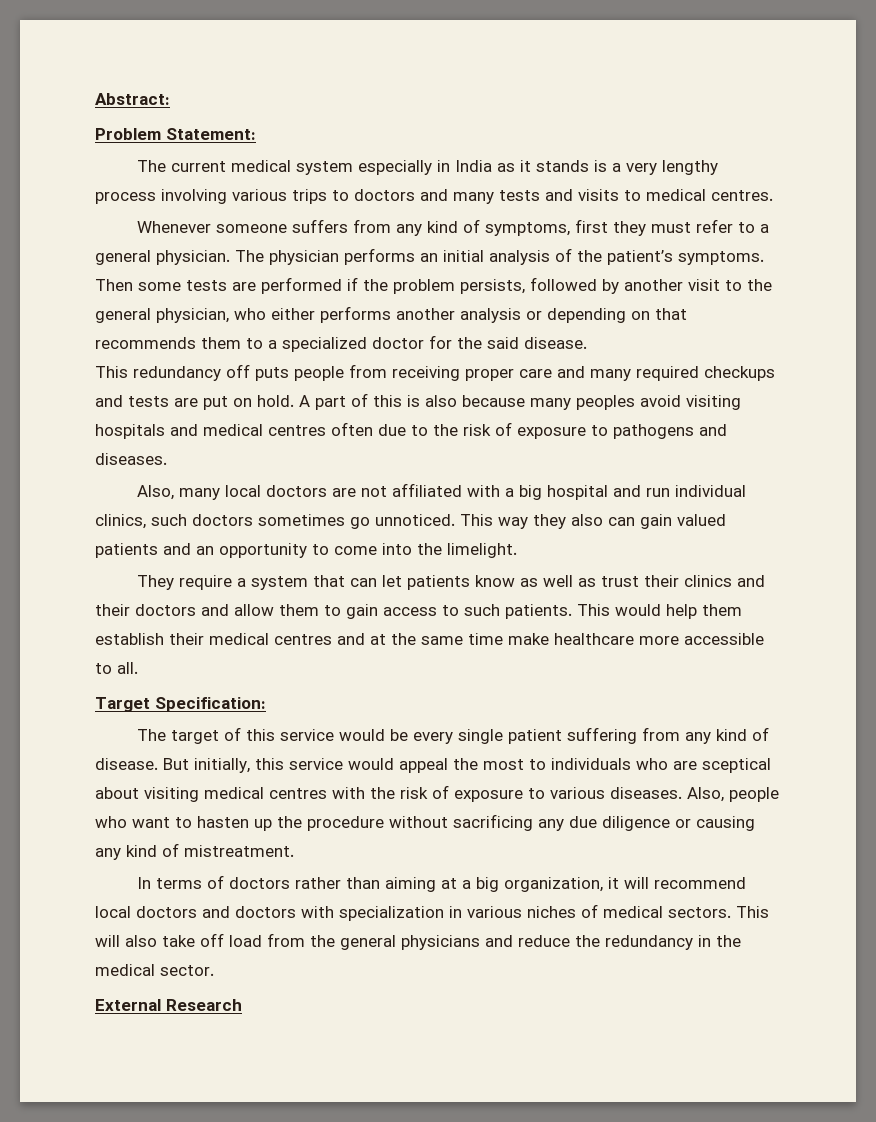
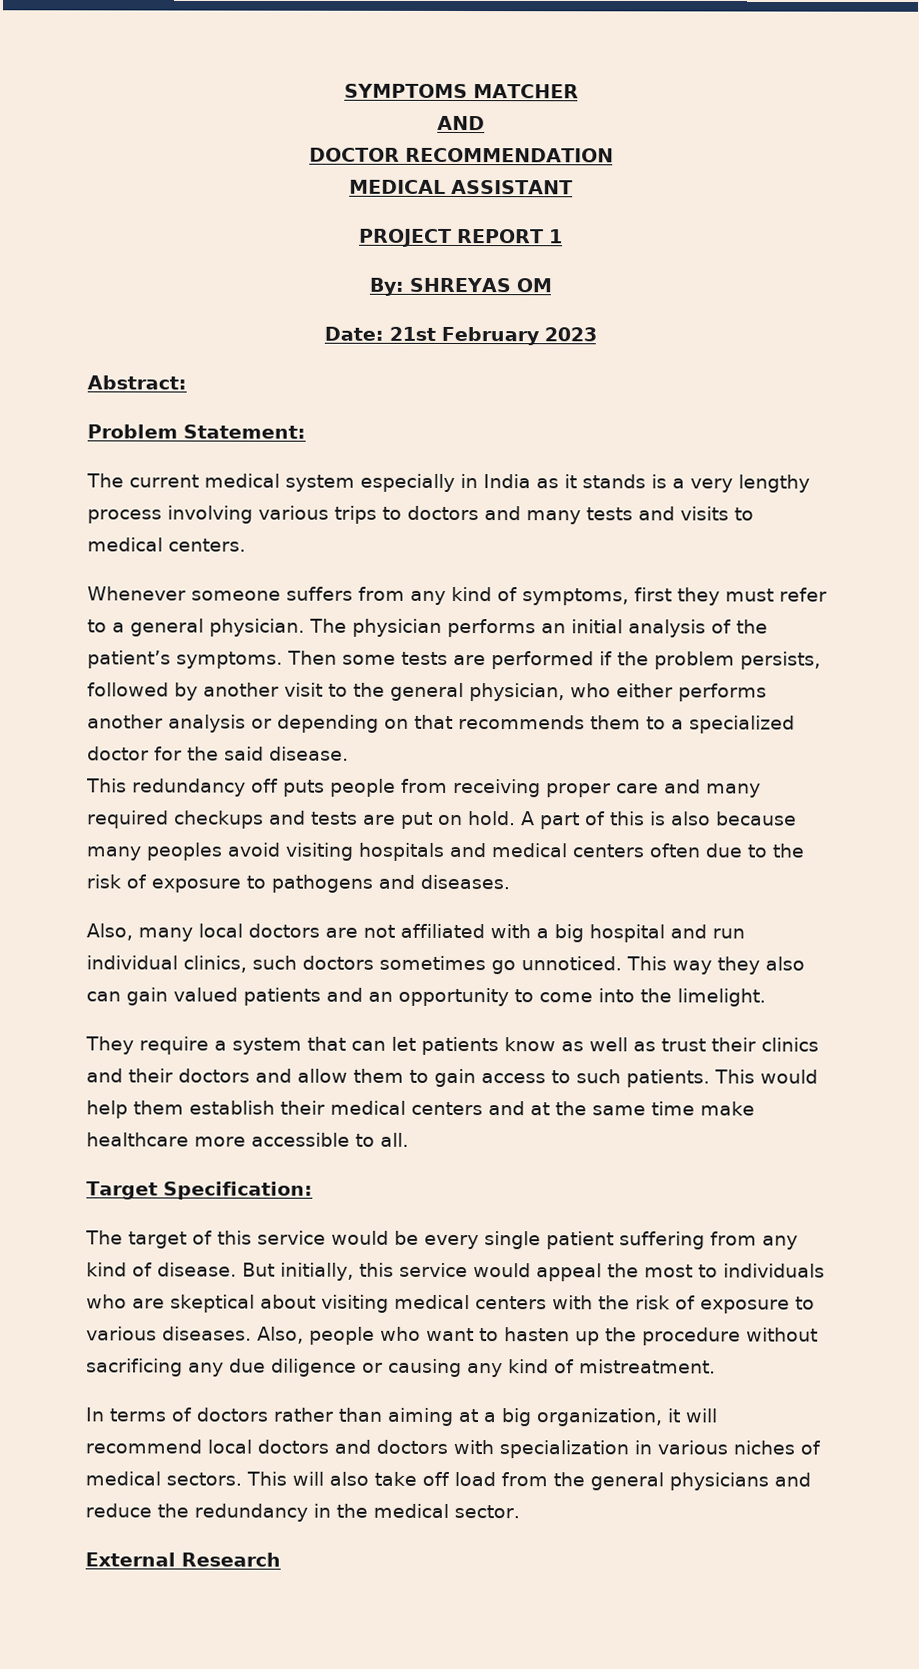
+ SYMPTOMS MATCHER
+ AND
+ DOCTOR RECOMMENDATION
+ MEDICAL ASSISTANT
+ PROJECT REPORT 1
+ By: SHREYAS OM
+ Date: 21st February 2023
- The current medical system especially in India as it stands is a very lengthy process involving various trips to doctors and many tests and visits to medical centres.
+ The current medical system especially in India as it stands is a very lengthy process involving various trips to doctors and many tests and visits to medical centers.
- A part of this is also because many peoples avoid visiting hospitals and medical centres often due to the risk of exposure to pathogens and diseases.
+ A part of this is also because many peoples avoid visiting hospitals and medical centers often due to the risk of exposure to pathogens and diseases.
- This would help them establish their medical centres and at the same time make healthcare more accessible to all.
+ This would help them establish their medical centers and at the same time make healthcare more accessible to all.
- But initially, this service would appeal the most to individuals who are sceptical about visiting medical centres with the risk of exposure to various diseases.
+ But initially, this service would appeal the most to individuals who are skeptical about visiting medical centers with the risk of exposure to various diseases.

